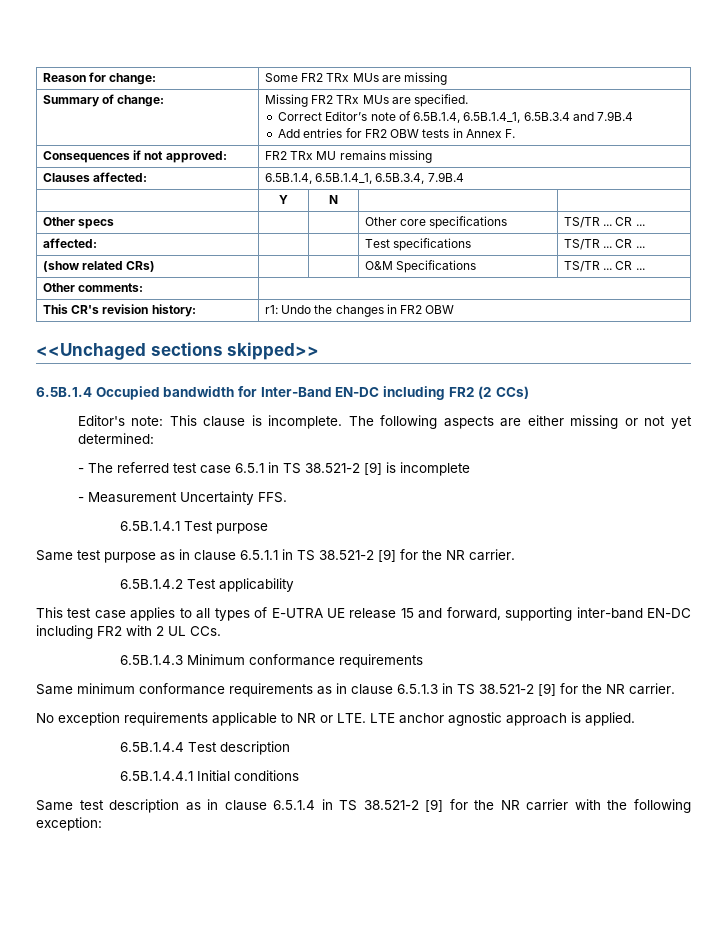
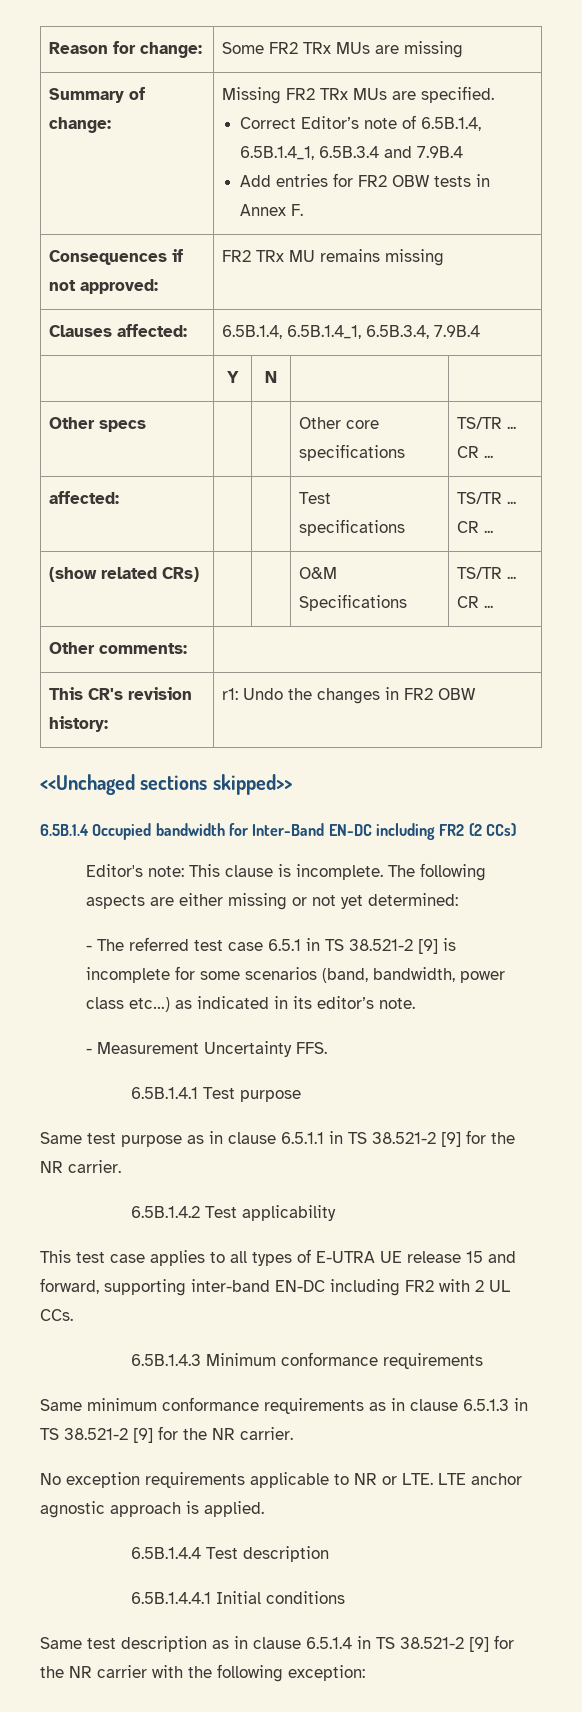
- - The referred test case 6.5.1 in TS 38.521-2 [9] is incomplete
+ - The referred test case 6.5.1 in TS 38.521-2 [9] is incomplete for some scenarios (band, bandwidth, power class etc…) as indicated in its editor’s note.

